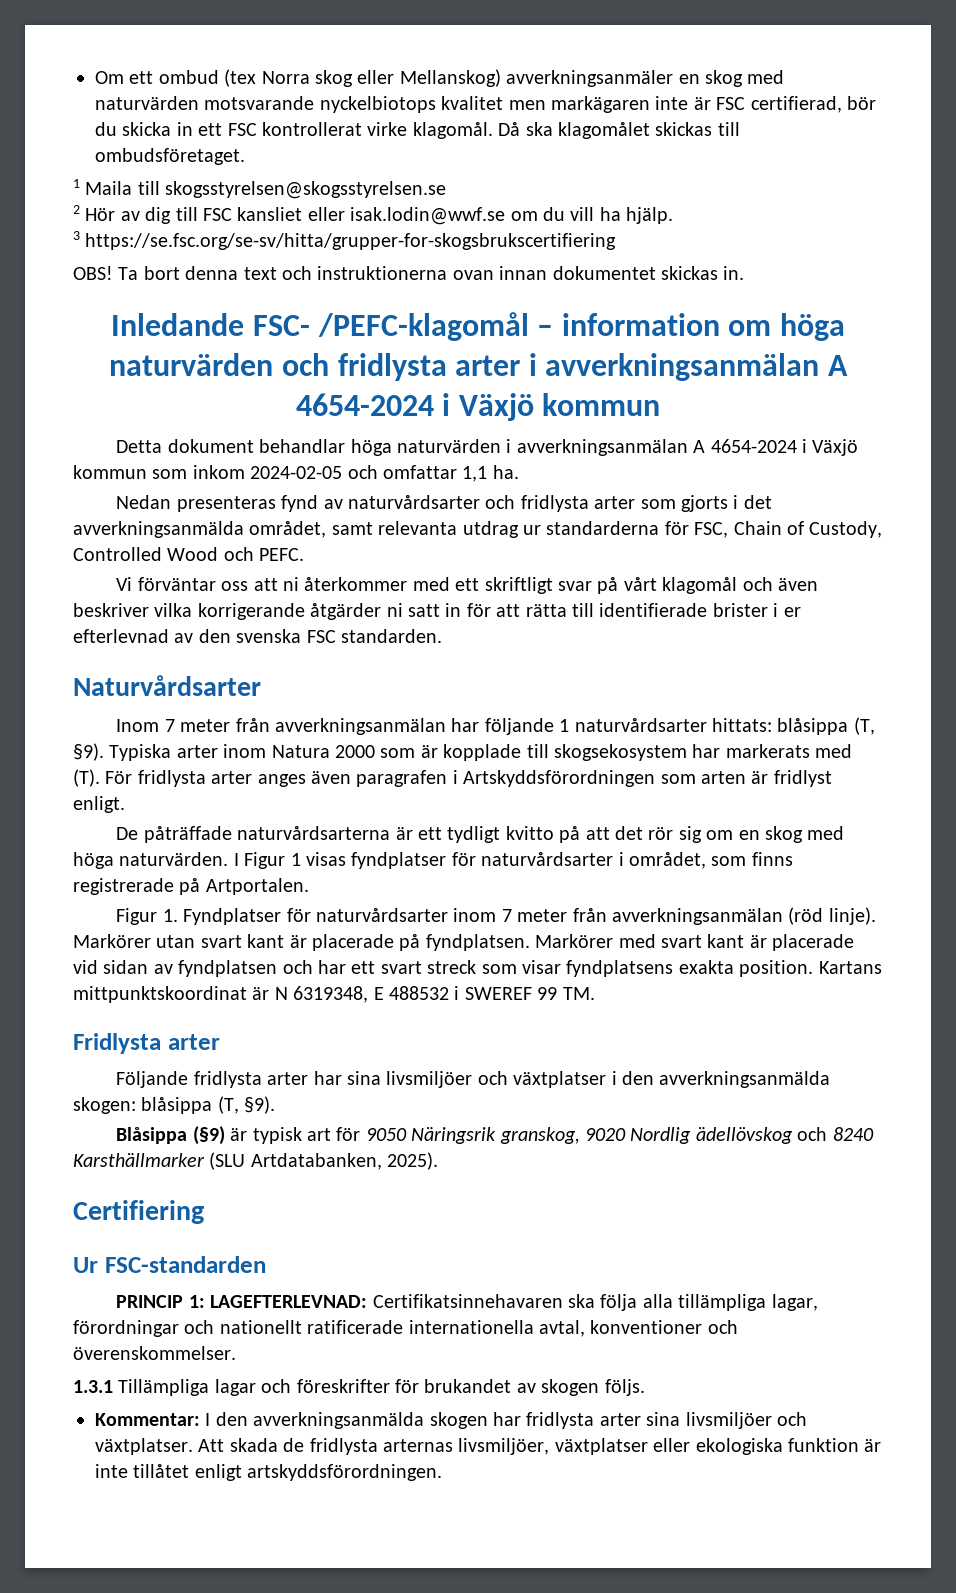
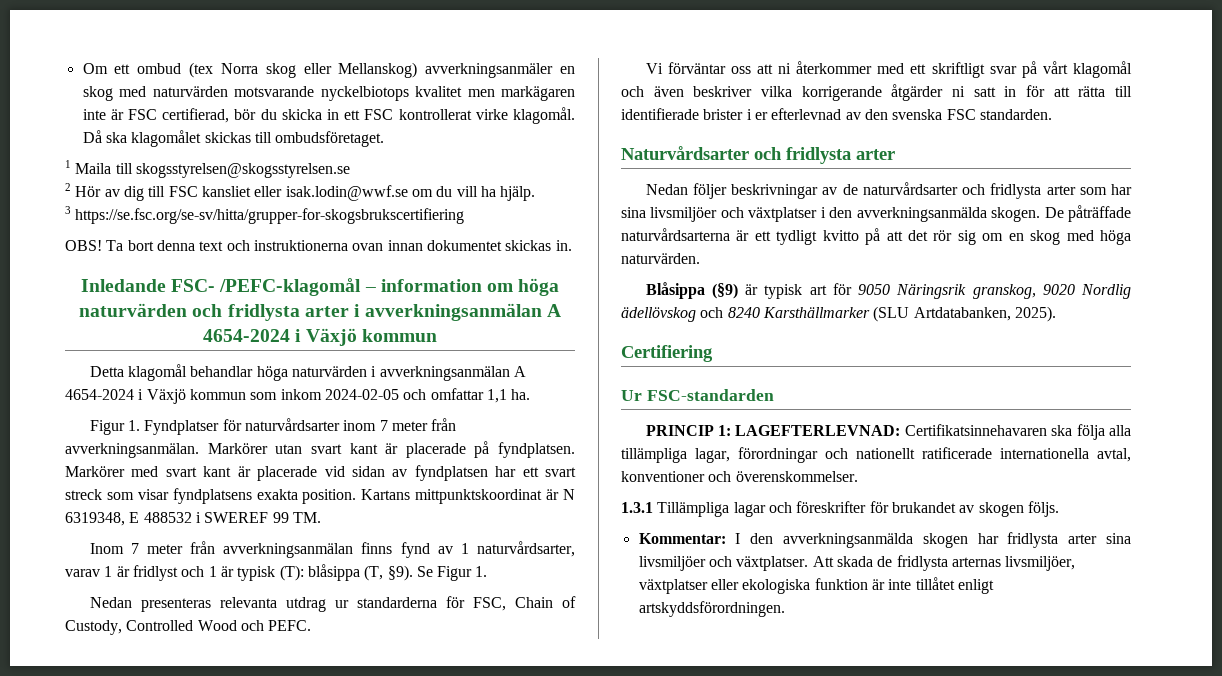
- Detta dokument behandlar höga naturvärden i avverkningsanmälan A 4654-2024 i Växjö kommun som inkom 2024-02-05 och omfattar 1,1 ha.
+ Detta klagomål behandlar höga naturvärden i avverkningsanmälan A 4654-2024 i Växjö kommun som inkom 2024-02-05 och omfattar 1,1 ha.
- Nedan presenteras fynd av naturvårdsarter och fridlysta arter som gjorts i det avverkningsanmälda området, samt relevanta utdrag ur standarderna för FSC, Chain of Custody, Controlled Wood och PEFC.
+ Figur 1. Fyndplatser för naturvårdsarter inom 7 meter från avverkningsanmälan. Markörer utan svart kant är placerade på fyndplatsen. Markörer med svart kant är placerade vid sidan av fyndplatsen har ett svart streck som visar fyndplatsens exakta position. Kartans mittpunktskoordinat är N 6319348, E 488532 i SWEREF 99 TM.
+ Inom 7 meter från avverkningsanmälan finns fynd av 1 naturvårdsarter, varav 1 är fridlyst och 1 är typisk (T): blåsippa (T, §9). Se Figur 1.
+ Nedan presenteras relevanta utdrag ur standarderna för FSC, Chain of Custody, Controlled Wood och PEFC.
- Naturvårdsarter
- Inom 7 meter från avverkningsanmälan har följande 1 naturvårdsarter hittats: blåsippa (T, §9). Typiska arter inom Natura 2000 som är kopplade till skogsekosystem har markerats med (T). För fridlysta arter anges även paragrafen i Artskyddsförordningen som arten är fridlyst enligt.
- De påträffade naturvårdsarterna är ett tydligt kvitto på att det rör sig om en skog med höga naturvärden. I Figur 1 visas fyndplatser för naturvårdsarter i området, som finns registrerade på Artportalen.
- Figur 1. Fyndplatser för naturvårdsarter inom 7 meter från avverkningsanmälan (röd linje). Markörer utan svart kant är placerade på fyndplatsen. Markörer med svart kant är placerade vid sidan av fyndplatsen och har ett svart streck som visar fyndplatsens exakta position. Kartans mittpunktskoordinat är N 6319348, E 488532 i SWEREF 99 TM.
- Fridlysta arter
- Följande fridlysta arter har sina livsmiljöer och växtplatser i den avverkningsanmälda skogen: blåsippa (T, §9).
+ Naturvårdsarter och fridlysta arter
+ Nedan följer beskrivningar av de naturvårdsarter och fridlysta arter som har sina livsmiljöer och växtplatser i den avverkningsanmälda skogen. De påträffade naturvårdsarterna är ett tydligt kvitto på att det rör sig om en skog med höga naturvärden.

